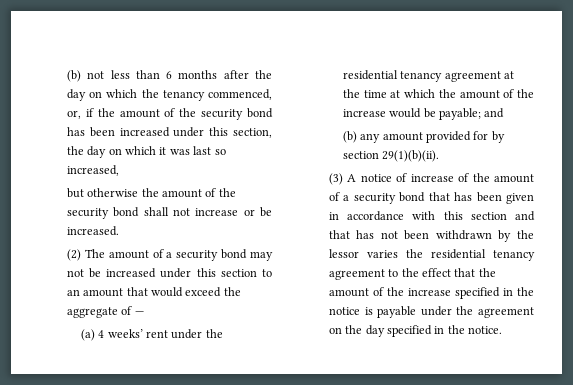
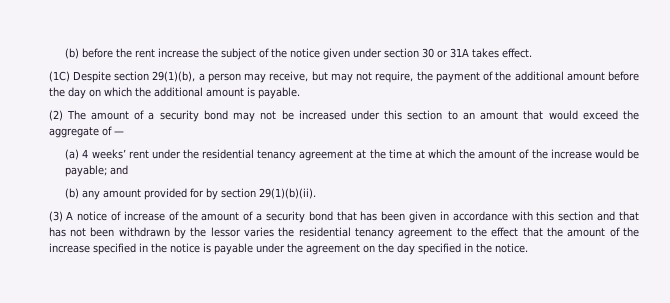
- (b) not less than 6 months after the day on which the tenancy commenced, or, if the amount of the security bond has been increased under this section, the day on which it was last so increased,
- but otherwise the amount of the security bond shall not increase or be increased.
+ (b) before the rent increase the subject of the notice given under section 30 or 31A takes effect.
+ (1C) Despite section 29(1)(b), a person may receive, but may not require, the payment of the additional amount before the day on which the additional amount is payable.

